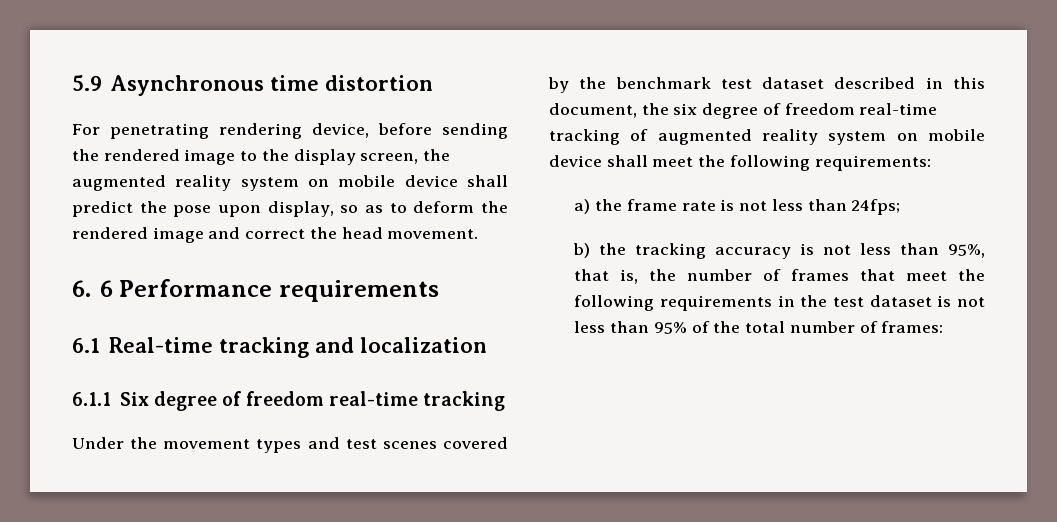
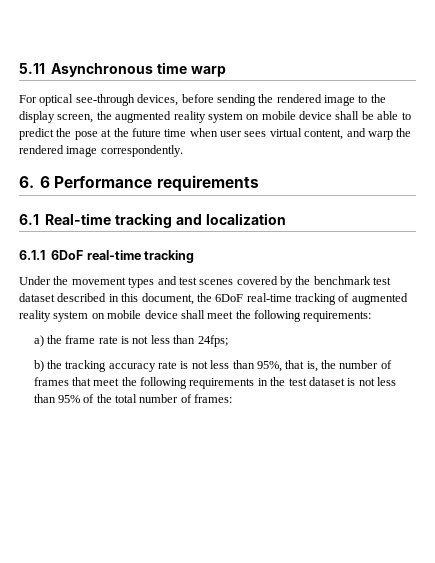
- 5.9 Asynchronous time distortion
+ 5.11 Asynchronous time warp
- For penetrating rendering device, before sending the rendered image to the display screen, the augmented reality system on mobile device shall predict the pose upon display, so as to deform the rendered image and correct the head movement.
+ For optical see-through devices, before sending the rendered image to the display screen, the augmented reality system on mobile device shall be able to predict the pose at the future time when user sees virtual content, and warp the rendered image correspondently.
- 6.1.1 Six degree of freedom real-time tracking
+ 6.1.1 6DoF real-time tracking
- Under the movement types and test scenes covered by the benchmark test dataset described in this document, the six degree of freedom real-time tracking of augmented reality system on mobile device shall meet the following requirements:
+ Under the movement types and test scenes covered by the benchmark test dataset described in this document, the 6DoF real-time tracking of augmented reality system on mobile device shall meet the following requirements:
- b) the tracking accuracy is not less than 95%, that is, the number of frames that meet the following requirements in the test dataset is not less than 95% of the total number of frames:
+ b) the tracking accuracy rate is not less than 95%, that is, the number of frames that meet the following requirements in the test dataset is not less than 95% of the total number of frames:

